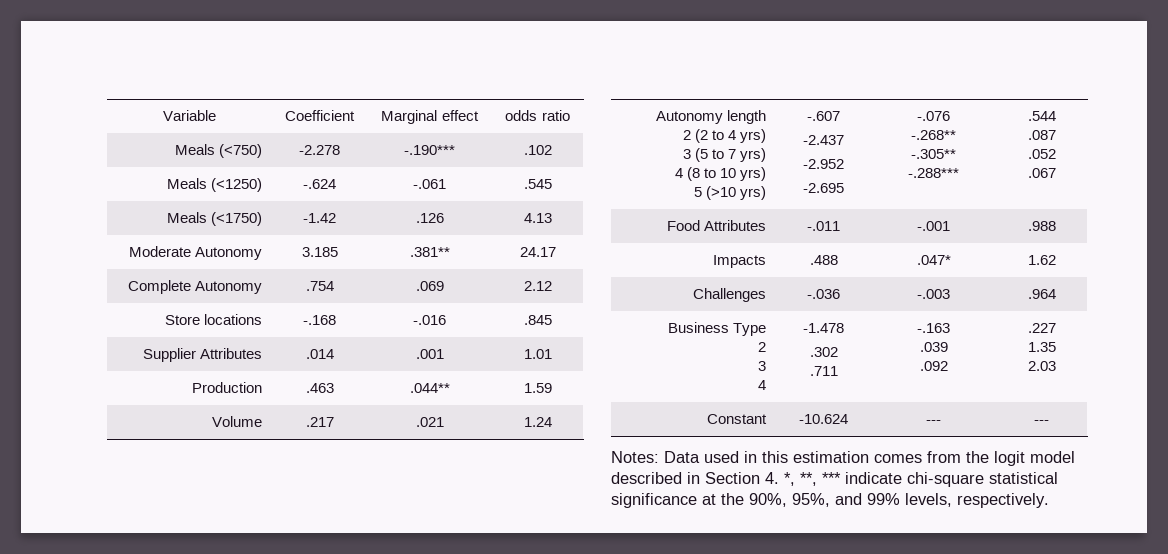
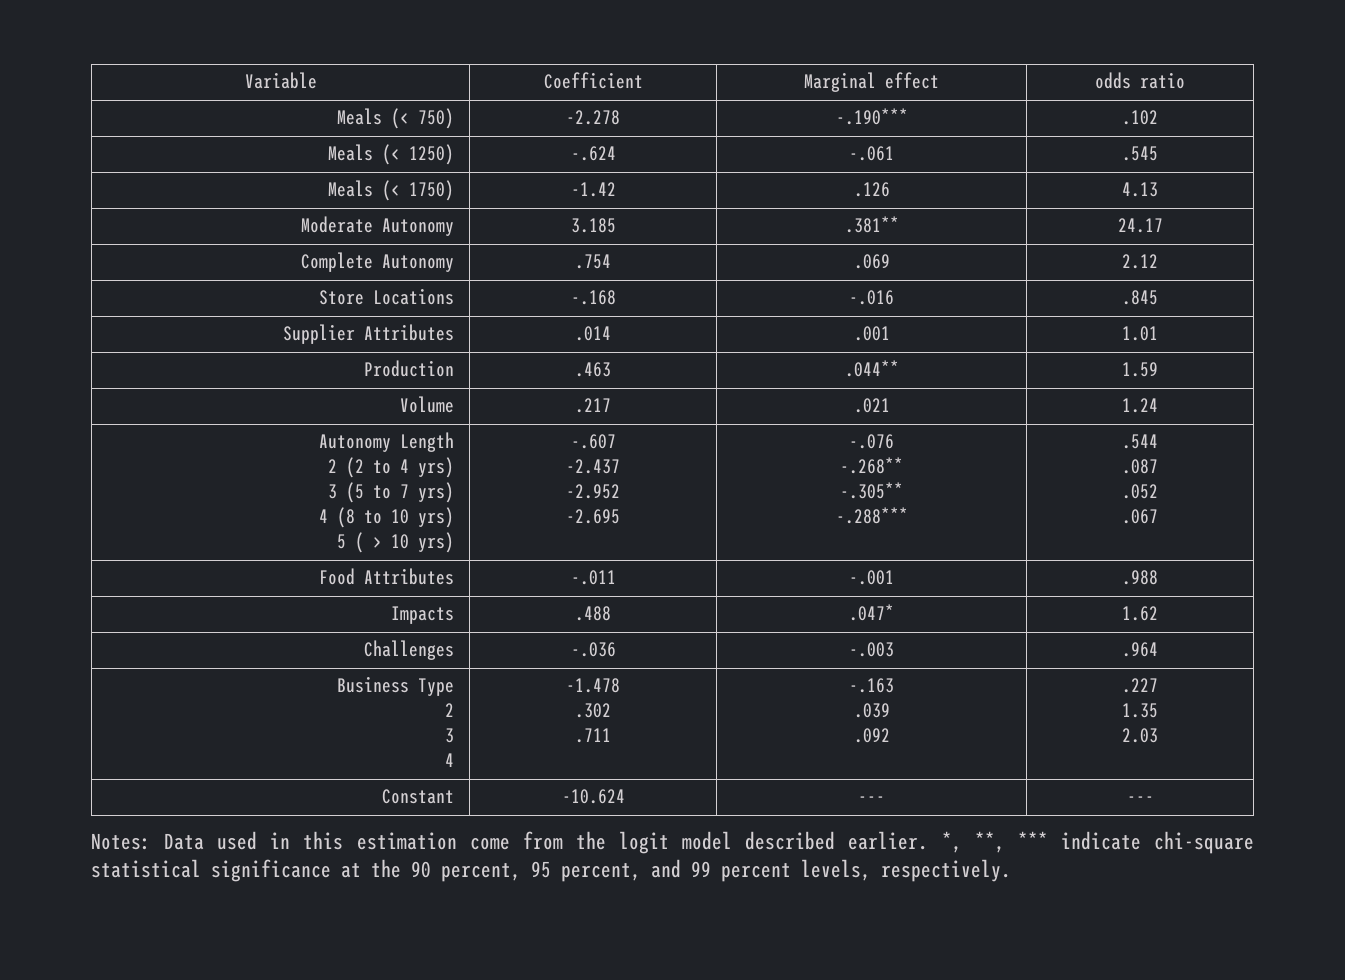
- Meals (<750) | -2.278 | -.190*** | .102
+ Meals (< 750) | -2.278 | -.190*** | .102
- Meals (<1250) | -.624 | -.061 | .545
+ Meals (< 1250) | -.624 | -.061 | .545
- Meals (<1750) | -1.42 | .126 | 4.13
+ Meals (< 1750) | -1.42 | .126 | 4.13
- Store locations | -.168 | -.016 | .845
+ Store Locations | -.168 | -.016 | .845
- Autonomy length
+ Autonomy Length
  2 (2 to 4 yrs)
  3 (5 to 7 yrs)
  4 (8 to 10 yrs)
- 5 (>10 yrs) | -.607
+ 5 ( > 10 yrs) | -.607
- Notes: Data used in this estimation comes from the logit model described in Section 4. *, **, *** indicate chi-square statistical significance at the 90%, 95%, and 99% levels, respectively.
+ Notes: Data used in this estimation come from the logit model described earlier. *, **, *** indicate chi-square statistical significance at the 90 percent, 95 percent, and 99 percent levels, respectively.

